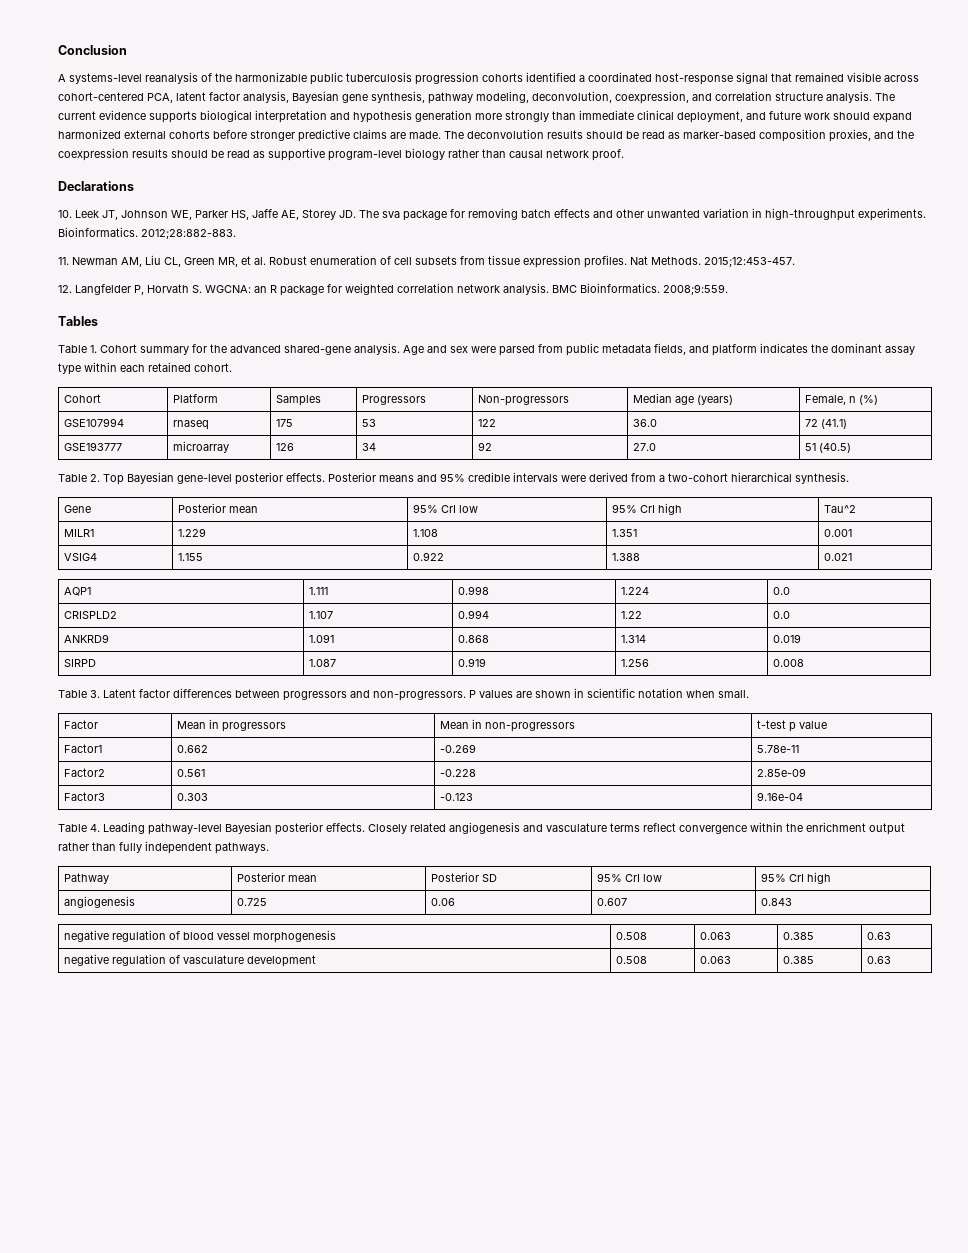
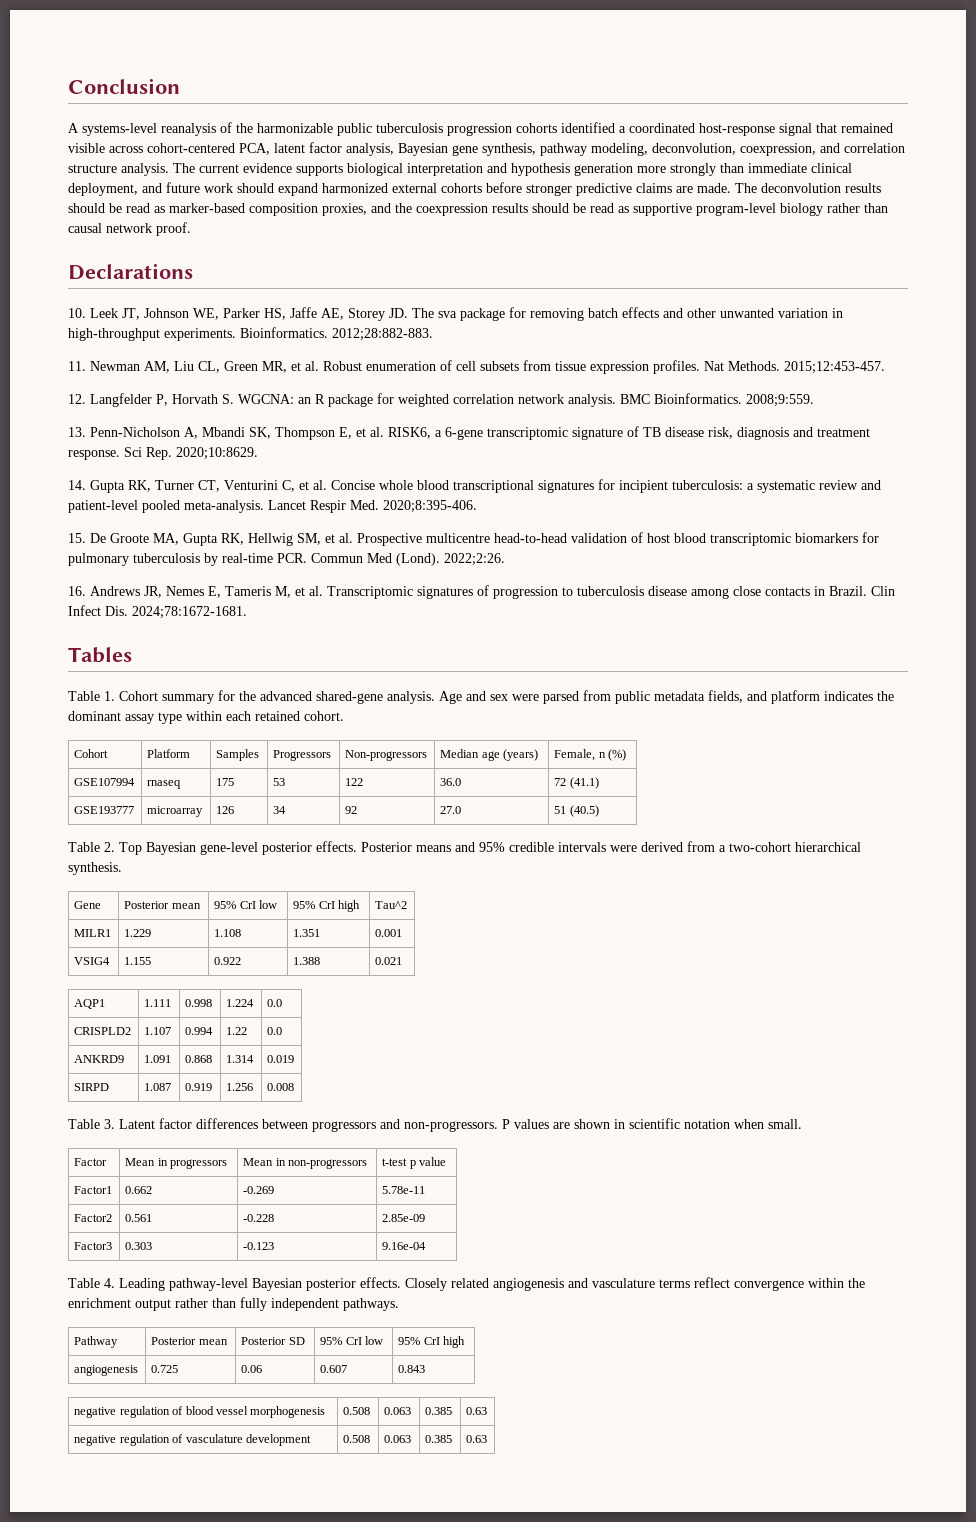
+ 13. Penn-Nicholson A, Mbandi SK, Thompson E, et al. RISK6, a 6-gene transcriptomic signature of TB disease risk, diagnosis and treatment response. Sci Rep. 2020;10:8629.
+ 14. Gupta RK, Turner CT, Venturini C, et al. Concise whole blood transcriptional signatures for incipient tuberculosis: a systematic review and patient-level pooled meta-analysis. Lancet Respir Med. 2020;8:395-406.
+ 15. De Groote MA, Gupta RK, Hellwig SM, et al. Prospective multicentre head-to-head validation of host blood transcriptomic biomarkers for pulmonary tuberculosis by real-time PCR. Commun Med (Lond). 2022;2:26.
+ 16. Andrews JR, Nemes E, Tameris M, et al. Transcriptomic signatures of progression to tuberculosis disease among close contacts in Brazil. Clin Infect Dis. 2024;78:1672-1681.

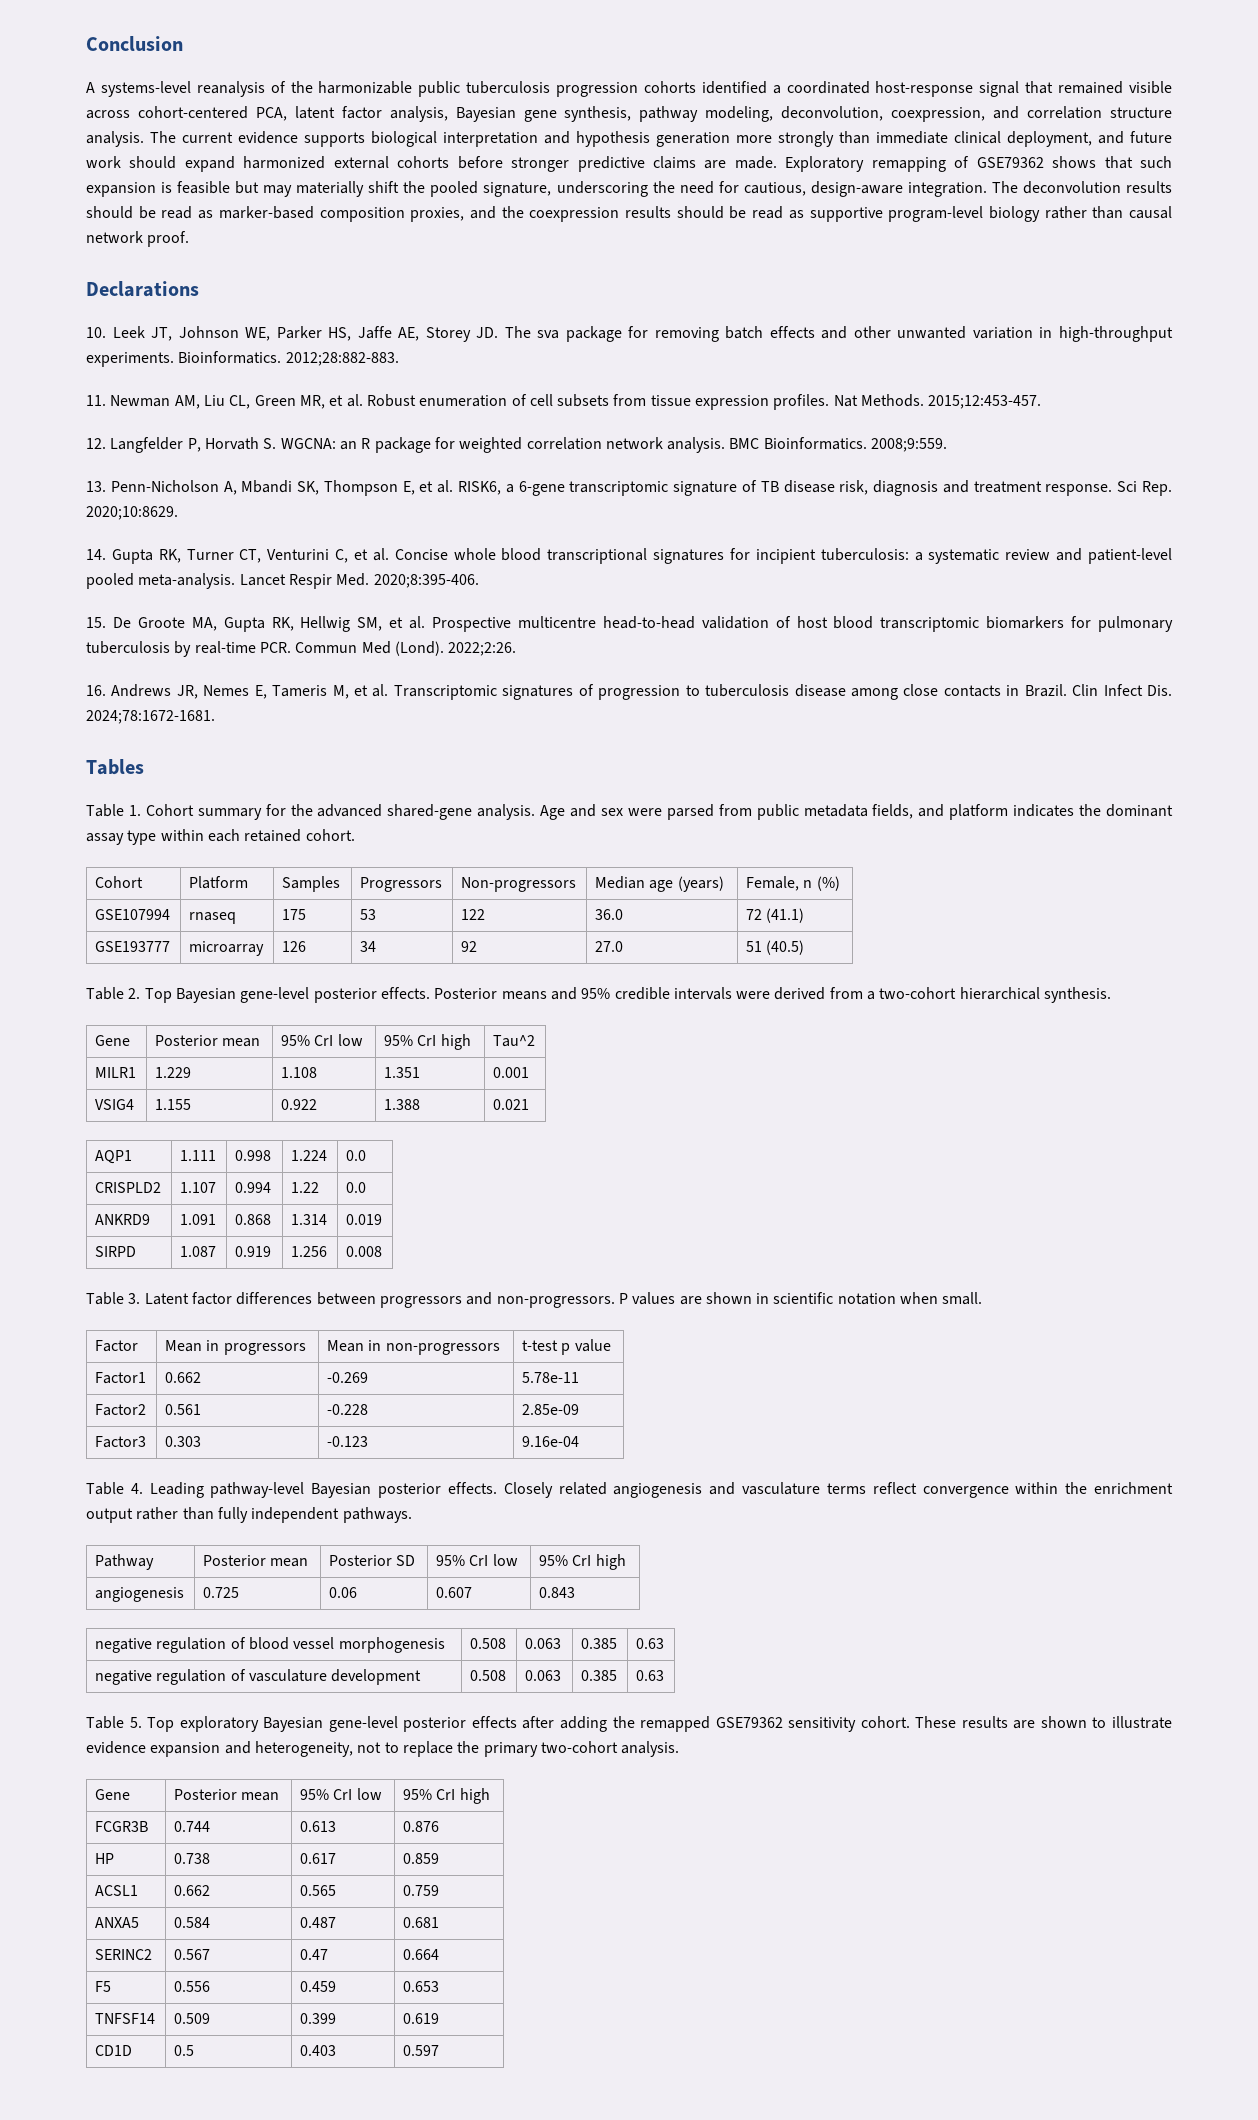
+ Exploratory remapping of GSE79362 shows that such expansion is feasible but may materially shift the pooled signature, underscoring the need for cautious, design-aware integration.
+ Table 5. Top exploratory Bayesian gene-level posterior effects after adding the remapped GSE79362 sensitivity cohort. These results are shown to illustrate evidence expansion and heterogeneity, not to replace the primary two-cohort analysis.
+ Gene | Posterior mean | 95% CrI low | 95% CrI high
+ FCGR3B | 0.744 | 0.613 | 0.876
+ HP | 0.738 | 0.617 | 0.859
+ ACSL1 | 0.662 | 0.565 | 0.759
+ ANXA5 | 0.584 | 0.487 | 0.681
+ SERINC2 | 0.567 | 0.47 | 0.664
+ F5 | 0.556 | 0.459 | 0.653
+ TNFSF14 | 0.509 | 0.399 | 0.619
+ CD1D | 0.5 | 0.403 | 0.597

